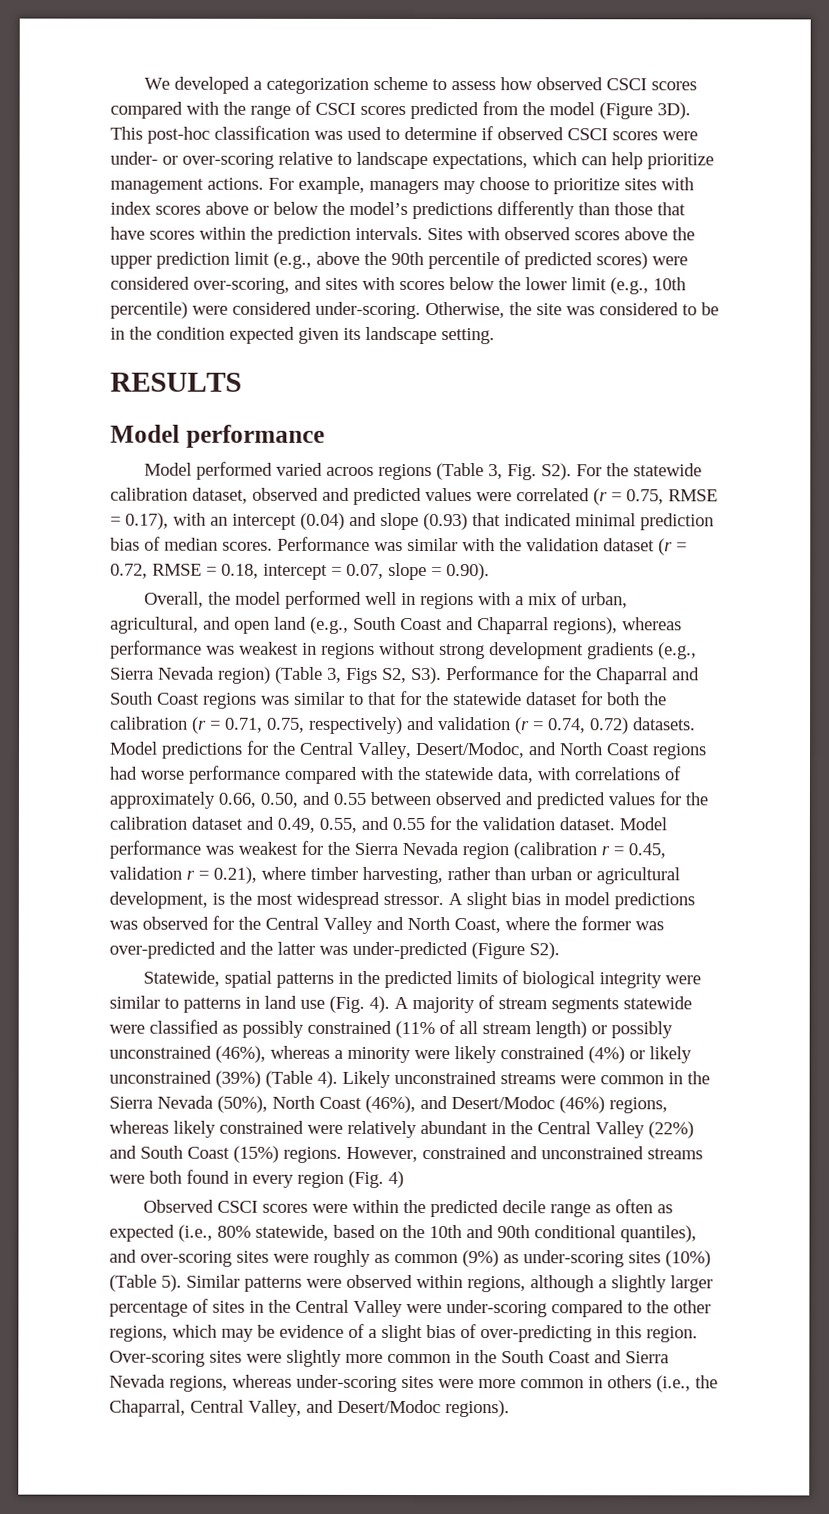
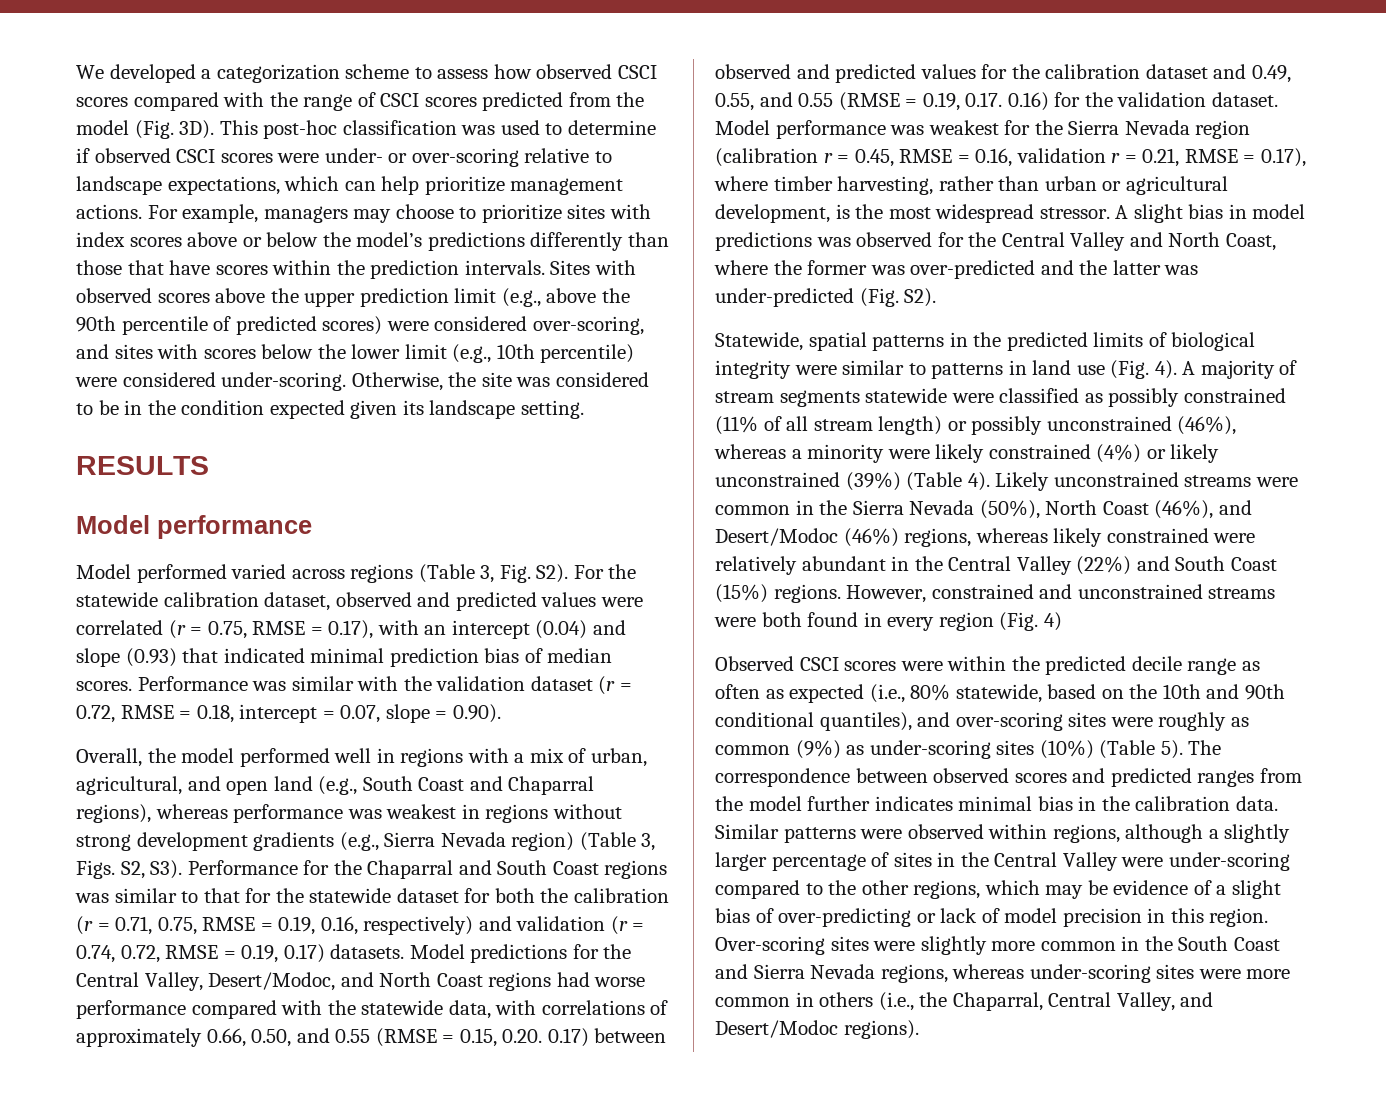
- We developed a categorization scheme to assess how observed CSCI scores compared with the range of CSCI scores predicted from the model (Figure 3D).
+ We developed a categorization scheme to assess how observed CSCI scores compared with the range of CSCI scores predicted from the model (Fig. 3D).
- Model performed varied acroos regions (Table 3, Fig. S2). For the statewide calibration dataset, observed and predicted values were correlated (r = 0.75, RMSE = 0.17), with an intercept (0.04) and slope (0.93) that indicated minimal prediction bias of median scores.
+ Model performed varied across regions (Table 3, Fig. S2). For the statewide calibration dataset, observed and predicted values were correlated (r = 0.75, RMSE = 0.17), with an intercept (0.04) and slope (0.93) that indicated minimal prediction bias of median scores.
- Overall, the model performed well in regions with a mix of urban, agricultural, and open land (e.g., South Coast and Chaparral regions), whereas performance was weakest in regions without strong development gradients (e.g., Sierra Nevada region) (Table 3, Figs S2, S3). Performance for the Chaparral and South Coast regions was similar to that for the statewide dataset for both the calibration (r = 0.71, 0.75, respectively) and validation (r = 0.74, 0.72) datasets.
+ Overall, the model performed well in regions with a mix of urban, agricultural, and open land (e.g., South Coast and Chaparral regions), whereas performance was weakest in regions without strong development gradients (e.g., Sierra Nevada region) (Table 3, Figs. S2, S3). Performance for the Chaparral and South Coast regions was similar to that for the statewide dataset for both the calibration (r = 0.71, 0.75, RMSE = 0.19, 0.16, respectively) and validation (r = 0.74, 0.72, RMSE = 0.19, 0.17) datasets.
- Model predictions for the Central Valley, Desert/Modoc, and North Coast regions had worse performance compared with the statewide data, with correlations of approximately 0.66, 0.50, and 0.55 between observed and predicted values for the calibration dataset and 0.49, 0.55, and 0.55 for the validation dataset.
+ Model predictions for the Central Valley, Desert/Modoc, and North Coast regions had worse performance compared with the statewide data, with correlations of approximately 0.66, 0.50, and 0.55 (RMSE = 0.15, 0.20. 0.17) between observed and predicted values for the calibration dataset and 0.49, 0.55, and 0.55 (RMSE = 0.19, 0.17. 0.16) for the validation dataset.
- Model performance was weakest for the Sierra Nevada region (calibration r = 0.45, validation r = 0.21), where timber harvesting, rather than urban or agricultural development, is the most widespread stressor.
+ Model performance was weakest for the Sierra Nevada region (calibration r = 0.45, RMSE = 0.16, validation r = 0.21, RMSE = 0.17), where timber harvesting, rather than urban or agricultural development, is the most widespread stressor.
- A slight bias in model predictions was observed for the Central Valley and North Coast, where the former was over-predicted and the latter was under-predicted (Figure S2).
+ A slight bias in model predictions was observed for the Central Valley and North Coast, where the former was over-predicted and the latter was under-predicted (Fig. S2).
+ The correspondence between observed scores and predicted ranges from the model further indicates minimal bias in the calibration data.
- Similar patterns were observed within regions, although a slightly larger percentage of sites in the Central Valley were under-scoring compared to the other regions, which may be evidence of a slight bias of over-predicting in this region.
+ Similar patterns were observed within regions, although a slightly larger percentage of sites in the Central Valley were under-scoring compared to the other regions, which may be evidence of a slight bias of over-predicting or lack of model precision in this region.

